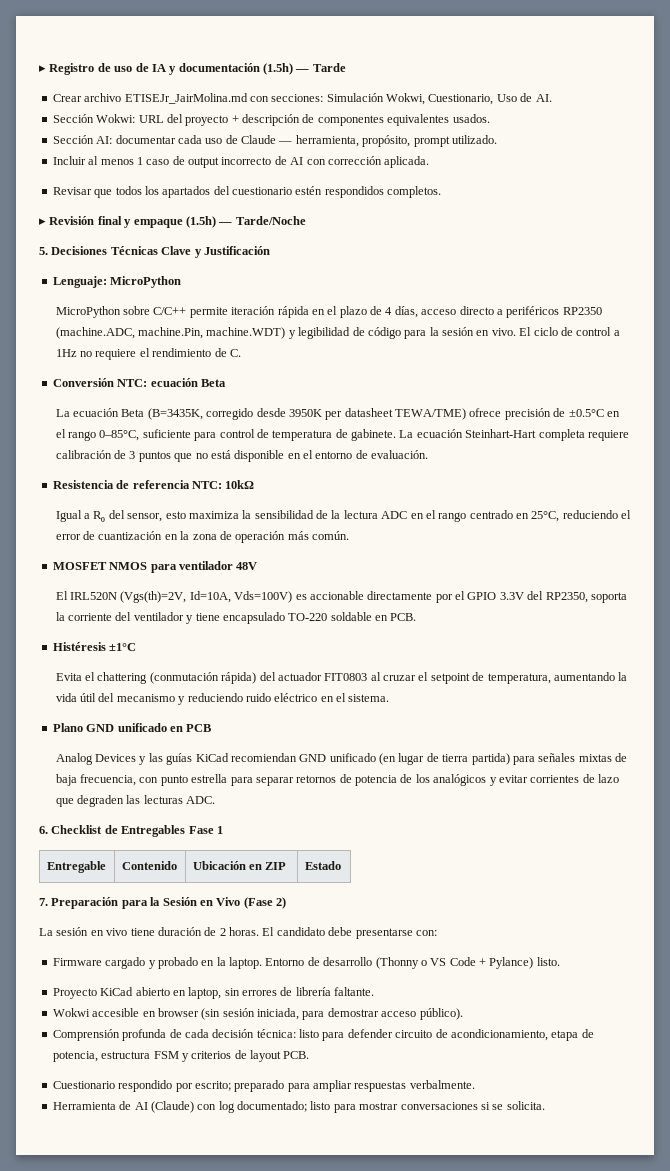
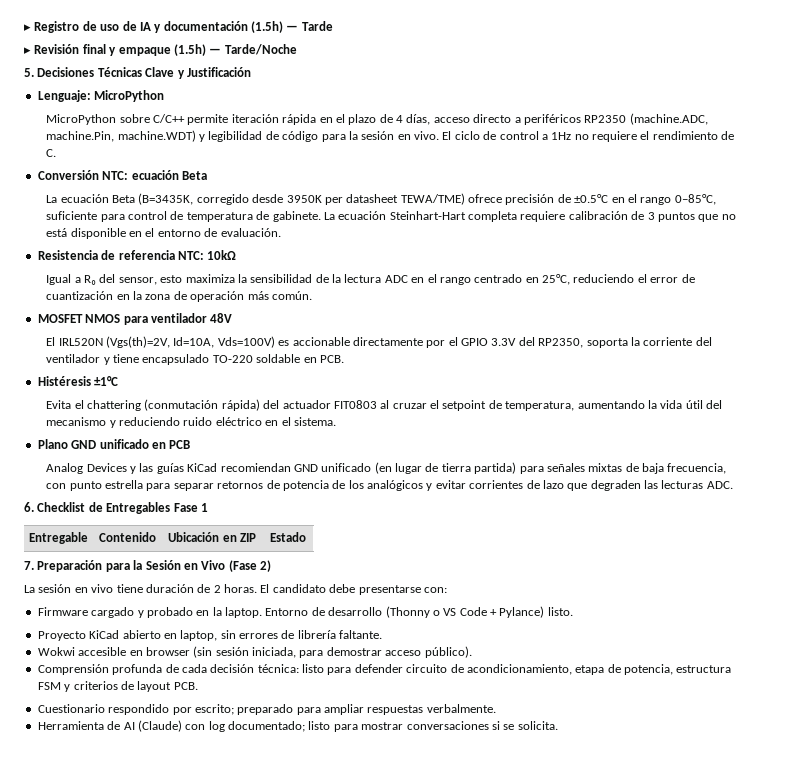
- Crear archivo ETISEJr_JairMolina.md con secciones: Simulación Wokwi, Cuestionario, Uso de AI.
- Sección Wokwi: URL del proyecto + descripción de componentes equivalentes usados.
- Sección AI: documentar cada uso de Claude — herramienta, propósito, prompt utilizado.
- Incluir al menos 1 caso de output incorrecto de AI con corrección aplicada.
- Revisar que todos los apartados del cuestionario estén respondidos completos.

